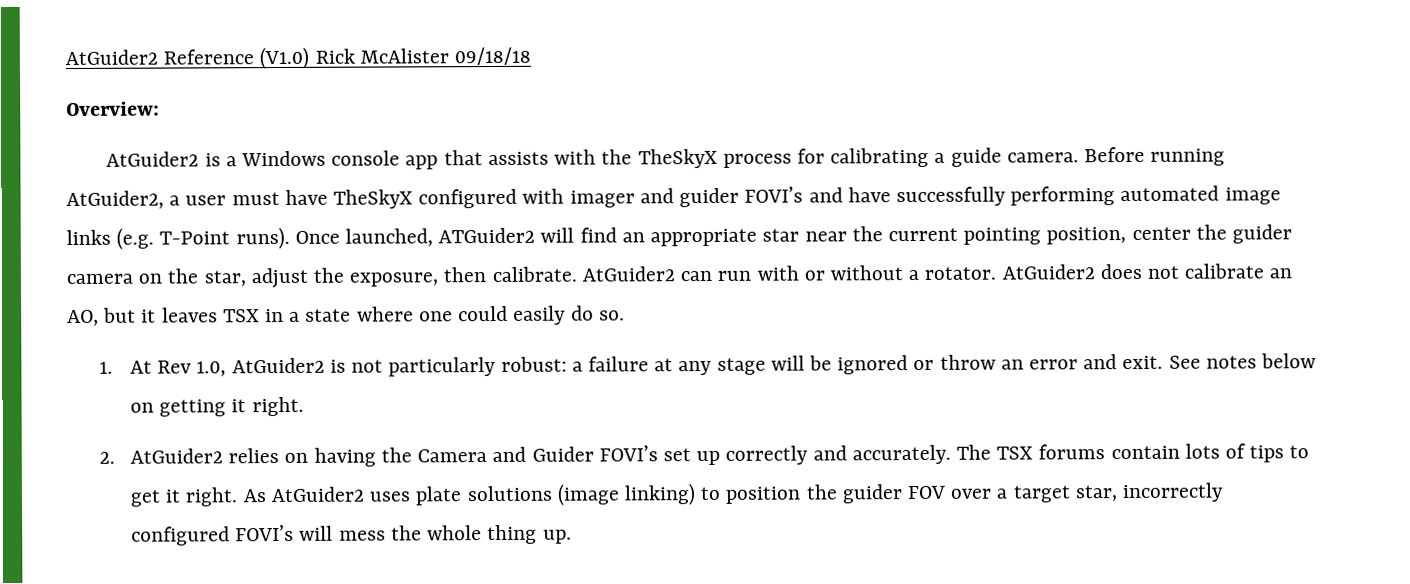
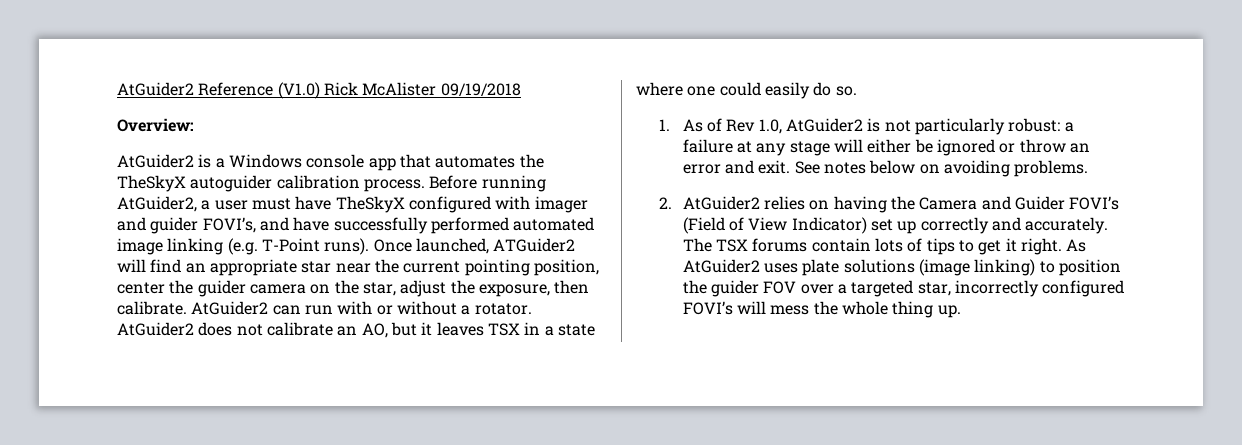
- AtGuider2 Reference (V1.0) Rick McAlister 09/18/18
+ AtGuider2 Reference (V1.0) Rick McAlister 09/19/2018
- AtGuider2 is a Windows console app that assists with the TheSkyX process for calibrating a guide camera.
+ AtGuider2 is a Windows console app that automates the TheSkyX autoguider calibration process.
- Before running AtGuider2, a user must have TheSkyX configured with imager and guider FOVI’s and have successfully performing automated image links (e.g. T-Point runs).
+ Before running AtGuider2, a user must have TheSkyX configured with imager and guider FOVI’s, and have successfully performed automated image linking (e.g. T-Point runs).
- 1. At Rev 1.0, AtGuider2 is not particularly robust: a failure at any stage will be ignored or throw an error and exit.
+ 1. As of Rev 1.0, AtGuider2 is not particularly robust: a failure at any stage will either be ignored or throw an error and exit.
- See notes below on getting it right.
+ See notes below on avoiding problems.
- 2. AtGuider2 relies on having the Camera and Guider FOVI’s set up correctly and accurately.
+ 2. AtGuider2 relies on having the Camera and Guider FOVI’s (Field of View Indicator) set up correctly and accurately.
- As AtGuider2 uses plate solutions (image linking) to position the guider FOV over a target star, incorrectly configured FOVI’s will mess the whole thing up.
+ As AtGuider2 uses plate solutions (image linking) to position the guider FOV over a targeted star, incorrectly configured FOVI’s will mess the whole thing up.

